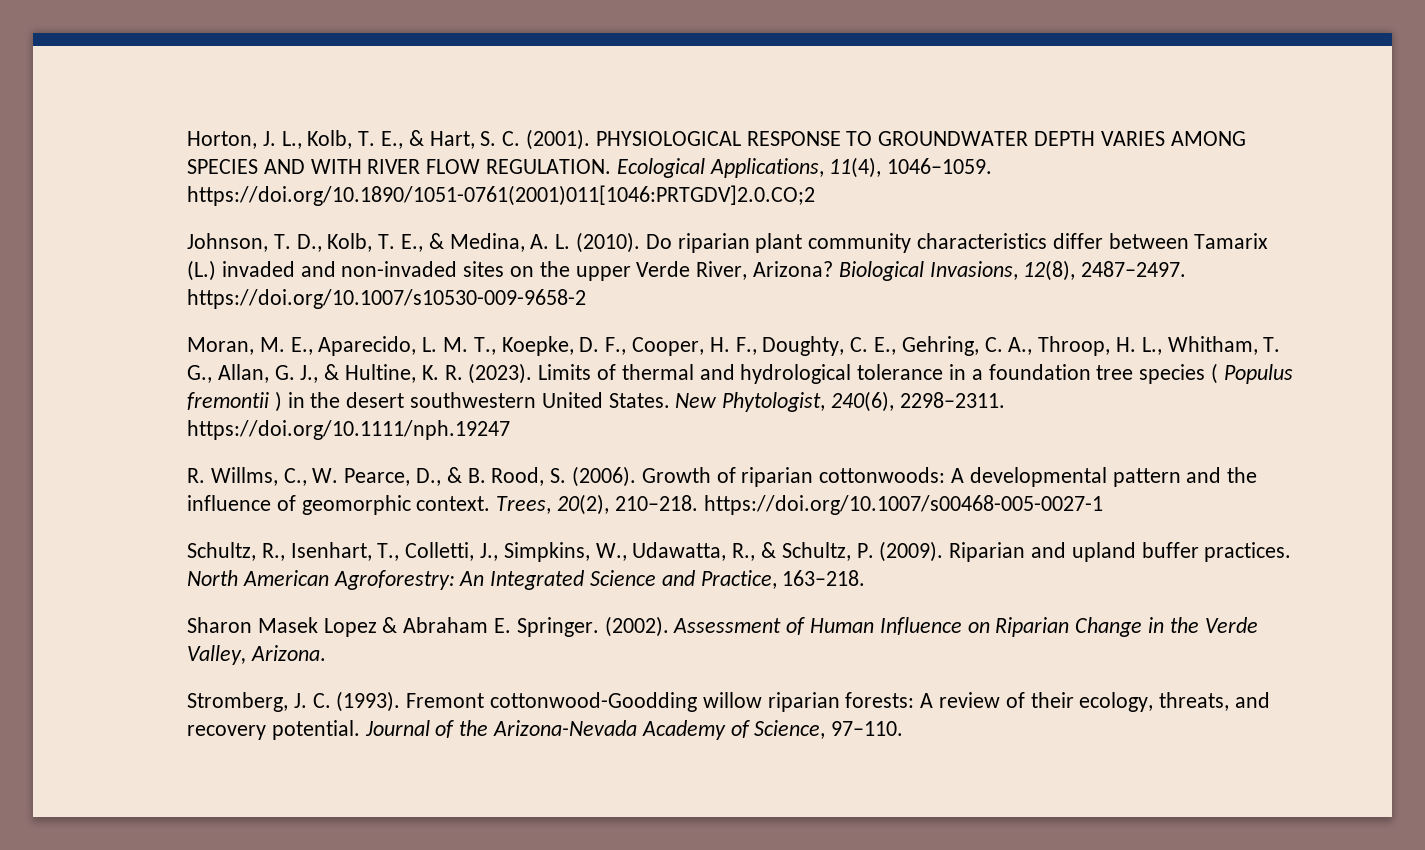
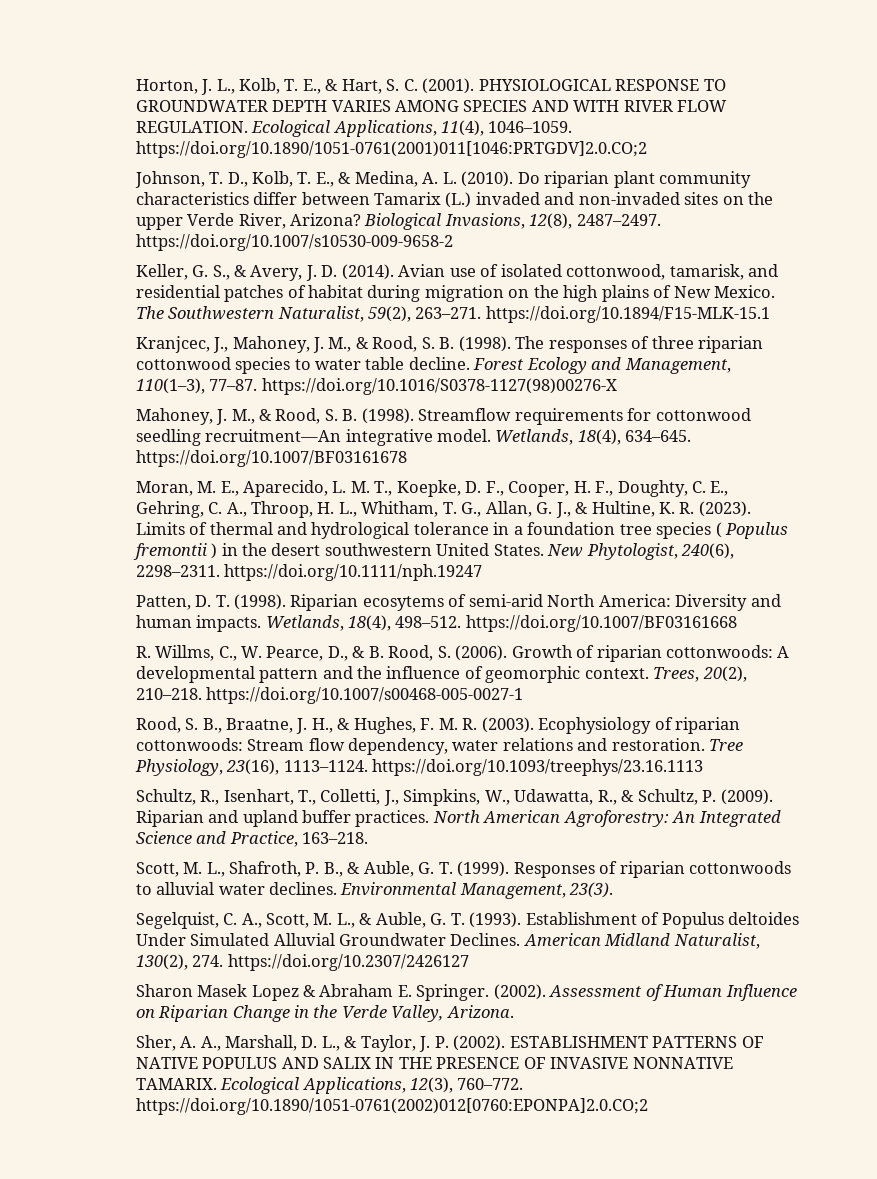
+ Keller, G. S., & Avery, J. D. (2014). Avian use of isolated cottonwood, tamarisk, and residential patches of habitat during migration on the high plains of New Mexico. The Southwestern Naturalist, 59(2), 263–271. https://doi.org/10.1894/F15-MLK-15.1
+ Kranjcec, J., Mahoney, J. M., & Rood, S. B. (1998). The responses of three riparian cottonwood species to water table decline. Forest Ecology and Management, 110(1–3), 77–87. https://doi.org/10.1016/S0378-1127(98)00276-X
+ Mahoney, J. M., & Rood, S. B. (1998). Streamflow requirements for cottonwood seedling recruitment—An integrative model. Wetlands, 18(4), 634–645. https://doi.org/10.1007/BF03161678
+ Patten, D. T. (1998). Riparian ecosytems of semi-arid North America: Diversity and human impacts. Wetlands, 18(4), 498–512. https://doi.org/10.1007/BF03161668
+ Rood, S. B., Braatne, J. H., & Hughes, F. M. R. (2003). Ecophysiology of riparian cottonwoods: Stream flow dependency, water relations and restoration. Tree Physiology, 23(16), 1113–1124. https://doi.org/10.1093/treephys/23.16.1113
+ Scott, M. L., Shafroth, P. B., & Auble, G. T. (1999). Responses of riparian cottonwoods to alluvial water declines. Environmental Management, 23(3).
+ Segelquist, C. A., Scott, M. L., & Auble, G. T. (1993). Establishment of Populus deltoides Under Simulated Alluvial Groundwater Declines. American Midland Naturalist, 130(2), 274. https://doi.org/10.2307/2426127
- Stromberg, J. C. (1993). Fremont cottonwood-Goodding willow riparian forests: A review of their ecology, threats, and recovery potential. Journal of the Arizona-Nevada Academy of Science, 97–110.
+ Sher, A. A., Marshall, D. L., & Taylor, J. P. (2002). ESTABLISHMENT PATTERNS OF NATIVE POPULUS AND SALIX IN THE PRESENCE OF INVASIVE NONNATIVE TAMARIX. Ecological Applications, 12(3), 760–772. https://doi.org/10.1890/1051-0761(2002)012[0760:EPONPA]2.0.CO;2

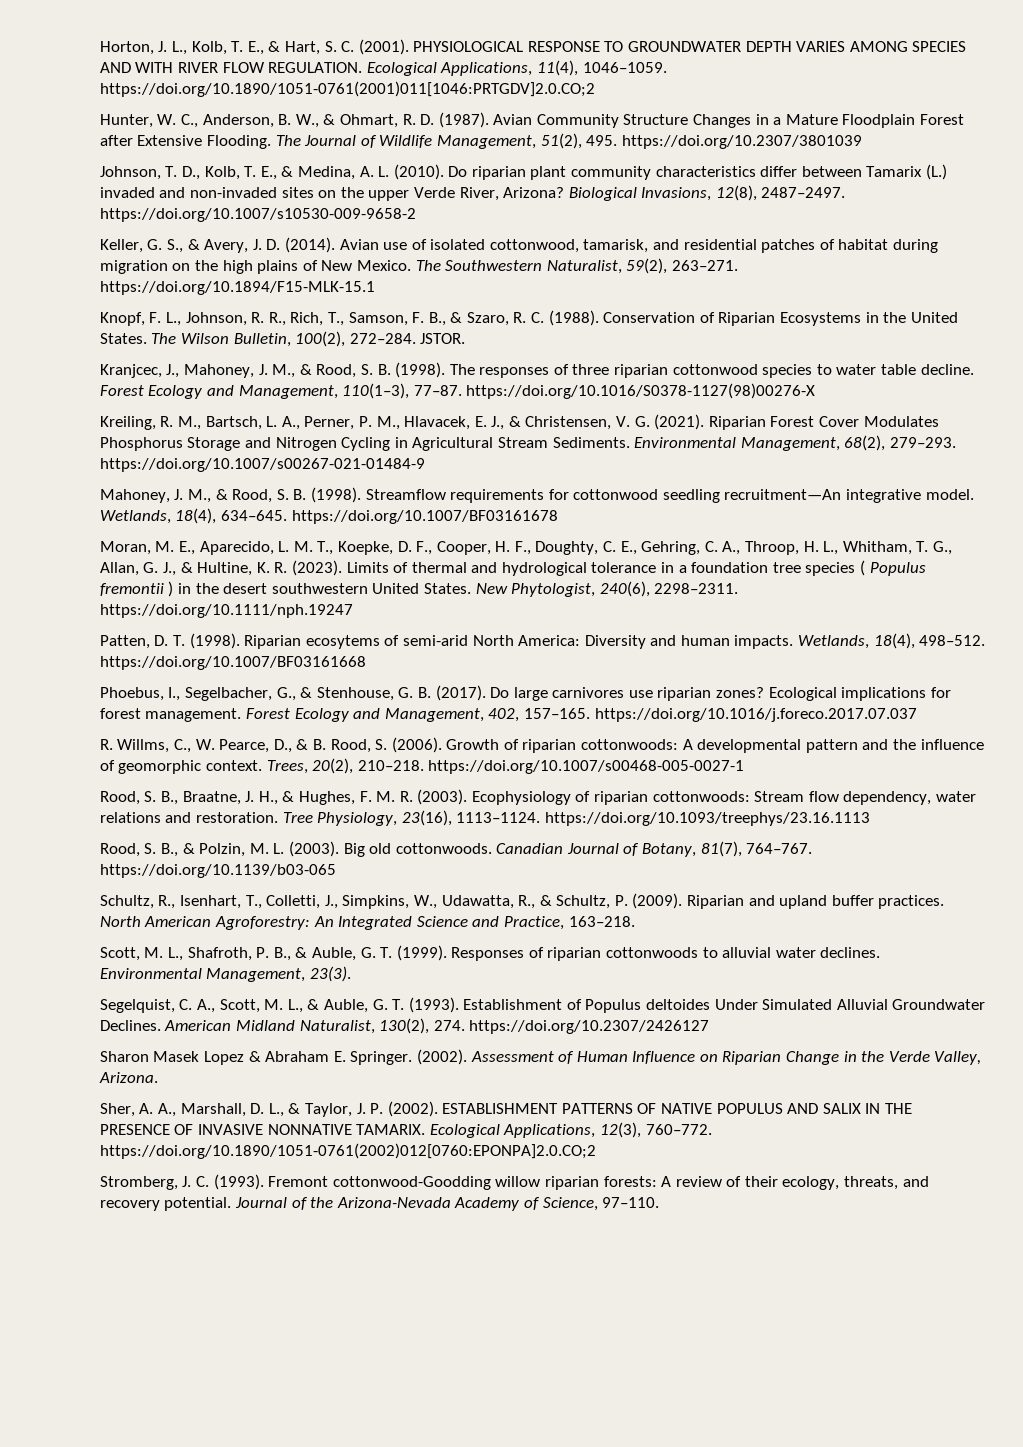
+ Hunter, W. C., Anderson, B. W., & Ohmart, R. D. (1987). Avian Community Structure Changes in a Mature Floodplain Forest after Extensive Flooding. The Journal of Wildlife Management, 51(2), 495. https://doi.org/10.2307/3801039
+ Knopf, F. L., Johnson, R. R., Rich, T., Samson, F. B., & Szaro, R. C. (1988). Conservation of Riparian Ecosystems in the United States. The Wilson Bulletin, 100(2), 272–284. JSTOR.
+ Kreiling, R. M., Bartsch, L. A., Perner, P. M., Hlavacek, E. J., & Christensen, V. G. (2021). Riparian Forest Cover Modulates Phosphorus Storage and Nitrogen Cycling in Agricultural Stream Sediments. Environmental Management, 68(2), 279–293. https://doi.org/10.1007/s00267-021-01484-9
+ Phoebus, I., Segelbacher, G., & Stenhouse, G. B. (2017). Do large carnivores use riparian zones? Ecological implications for forest management. Forest Ecology and Management, 402, 157–165. https://doi.org/10.1016/j.foreco.2017.07.037
+ Rood, S. B., & Polzin, M. L. (2003). Big old cottonwoods. Canadian Journal of Botany, 81(7), 764–767. https://doi.org/10.1139/b03-065
+ Stromberg, J. C. (1993). Fremont cottonwood-Goodding willow riparian forests: A review of their ecology, threats, and recovery potential. Journal of the Arizona-Nevada Academy of Science, 97–110.

